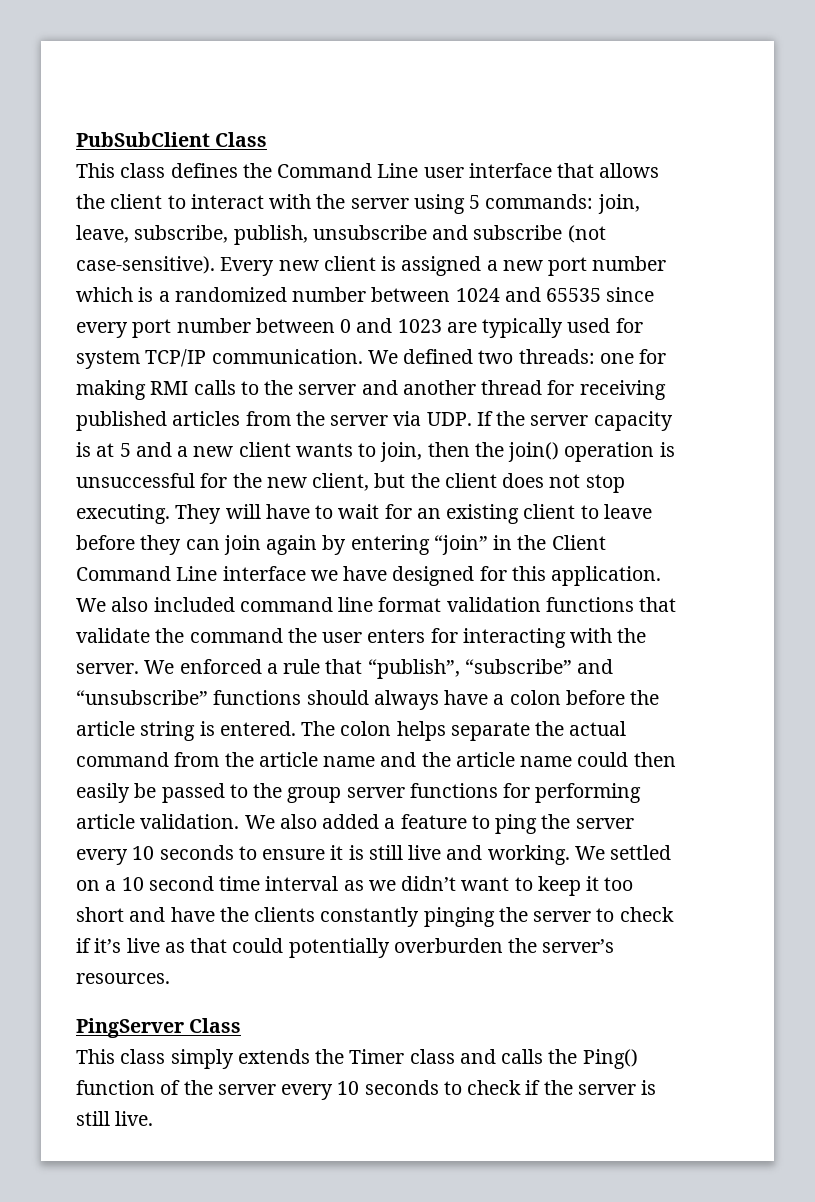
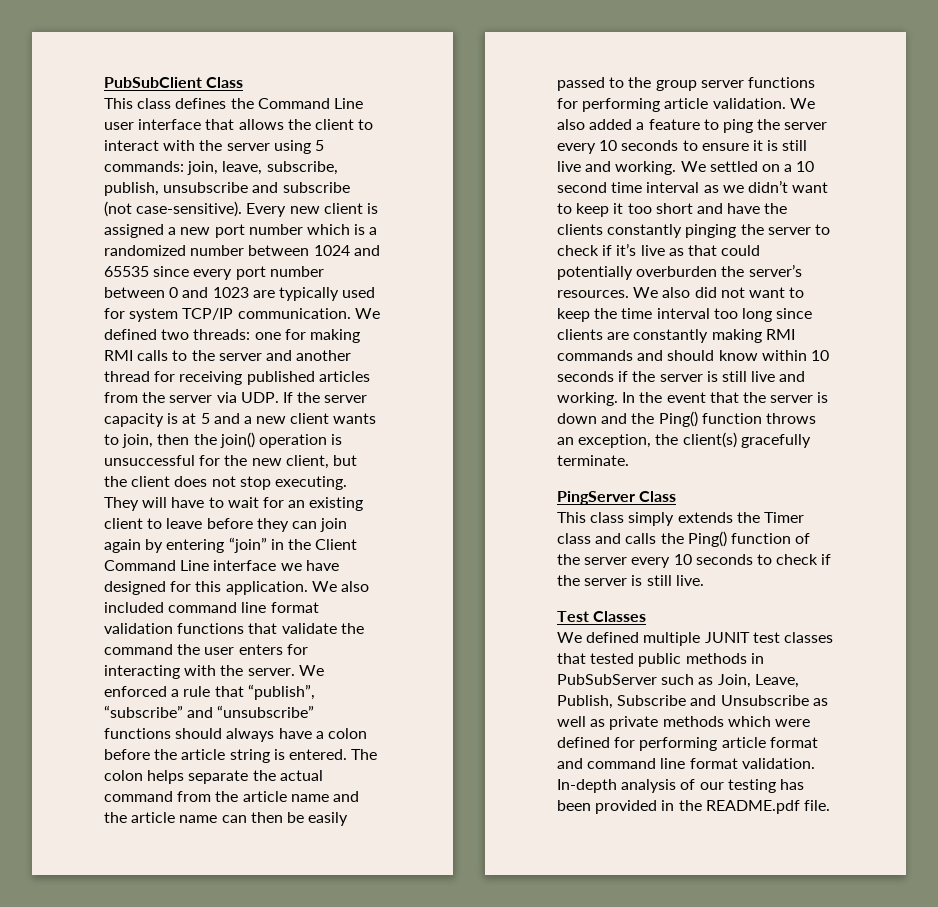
- The colon helps separate the actual command from the article name and the article name could then easily be passed to the group server functions for performing article validation.
+ The colon helps separate the actual command from the article name and the article name can then be easily passed to the group server functions for performing article validation.
+ We also did not want to keep the time interval too long since clients are constantly making RMI commands and should know within 10 seconds if the server is still live and working. In the event that the server is down and the Ping() function throws an exception, the client(s) gracefully terminate.
+ Test Classes
+ We defined multiple JUNIT test classes that tested public methods in PubSubServer such as Join, Leave, Publish, Subscribe and Unsubscribe as well as private methods which were defined for performing article format and command line format validation. In-depth analysis of our testing has been provided in the README.pdf file.

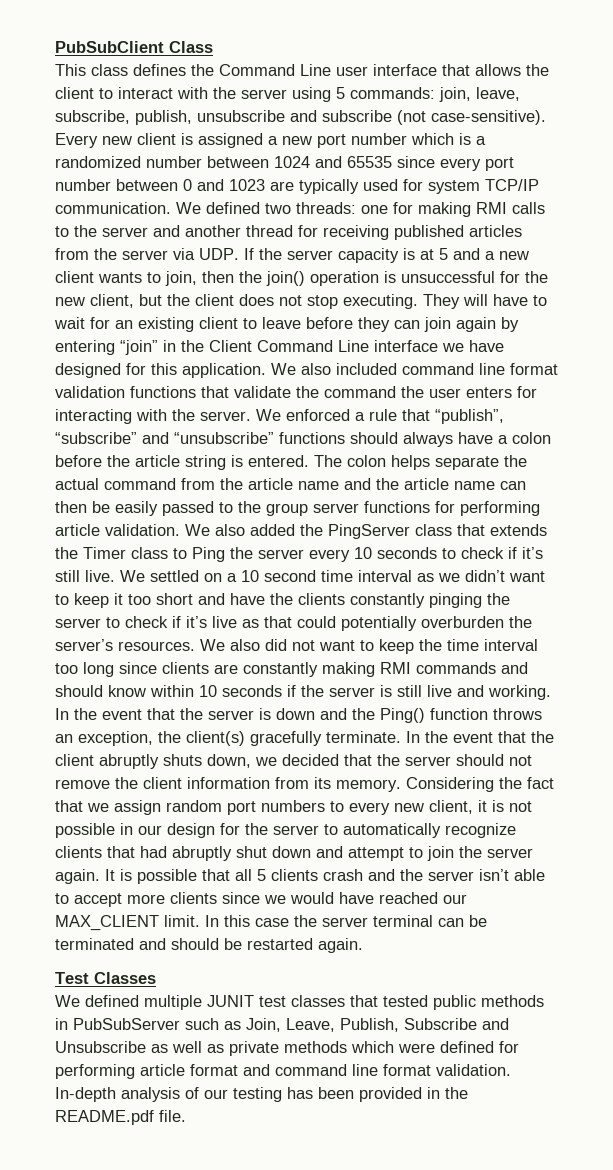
- We also added a feature to ping the server every 10 seconds to ensure it is still live and working.
+ We also added the PingServer class that extends the Timer class to Ping the server every 10 seconds to check if it’s still live.
- In the event that the server is down and the Ping() function throws an exception, the client(s) gracefully terminate.
- PingServer Class
- This class simply extends the Timer class and calls the Ping() function of the server every 10 seconds to check if the server is still live.
+ In the event that the server is down and the Ping() function throws an exception, the client(s) gracefully terminate. In the event that the client abruptly shuts down, we decided that the server should not remove the client information from its memory. Considering the fact that we assign random port numbers to every new client, it is not possible in our design for the server to automatically recognize clients that had abruptly shut down and attempt to join the server again. It is possible that all 5 clients crash and the server isn’t able to accept more clients since we would have reached our MAX_CLIENT limit. In this case the server terminal can be terminated and should be restarted again.

